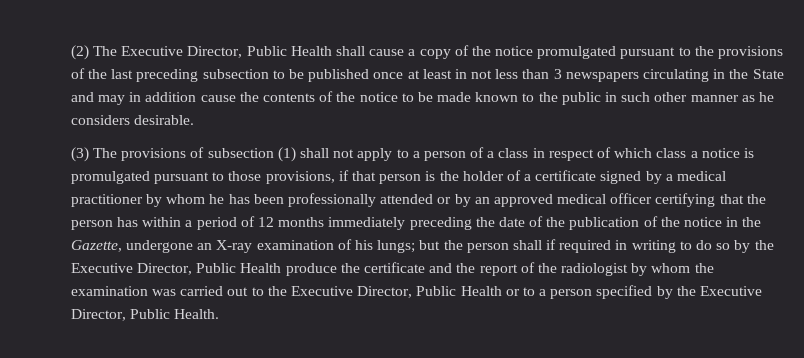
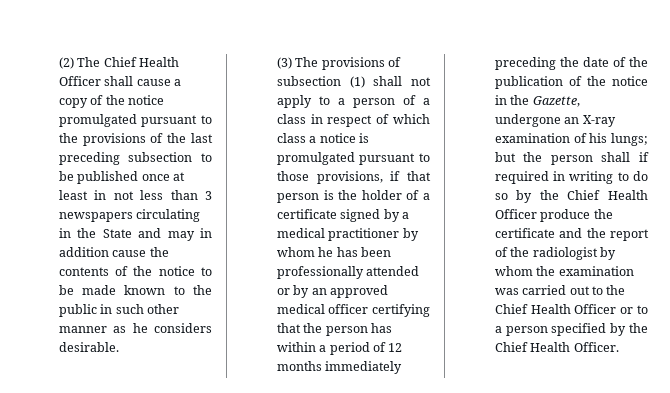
- (2) The Executive Director, Public Health shall cause a copy of the notice promulgated pursuant to the provisions of the last preceding subsection to be published once at least in not less than 3 newspapers circulating in the State and may in addition cause the contents of the notice to be made known to the public in such other manner as he considers desirable.
+ (2) The Chief Health Officer shall cause a copy of the notice promulgated pursuant to the provisions of the last preceding subsection to be published once at least in not less than 3 newspapers circulating in the State and may in addition cause the contents of the notice to be made known to the public in such other manner as he considers desirable.
- but the person shall if required in writing to do so by the Executive Director, Public Health produce the certificate and the report of the radiologist by whom the examination was carried out to the Executive Director, Public Health or to a person specified by the Executive Director, Public Health.
+ but the person shall if required in writing to do so by the Chief Health Officer produce the certificate and the report of the radiologist by whom the examination was carried out to the Chief Health Officer or to a person specified by the Chief Health Officer.

